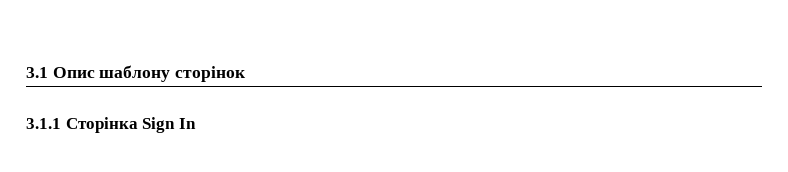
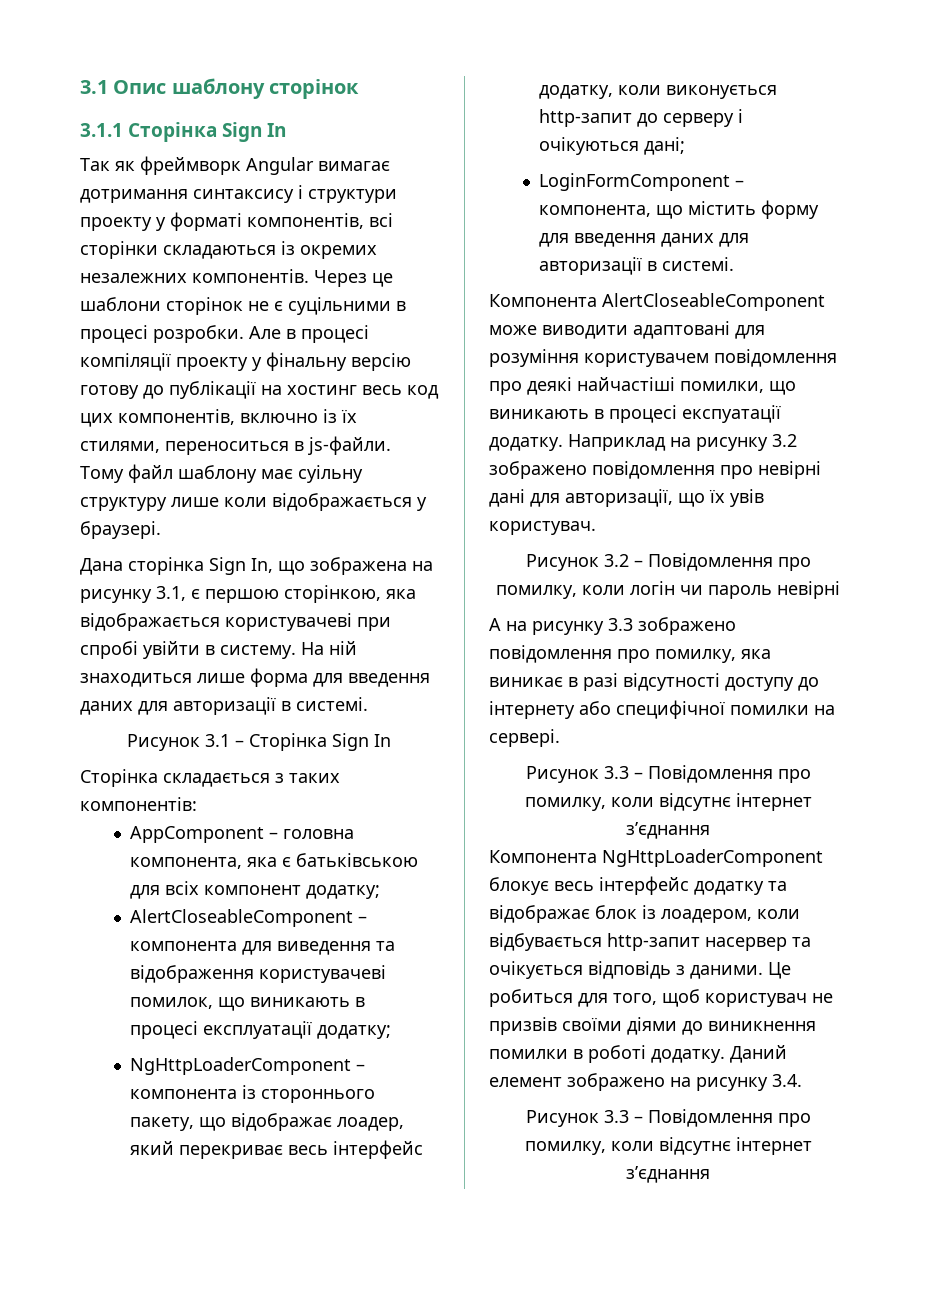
+ Так як фреймворк Angular вимагає дотримання синтаксису і структури проекту у форматі компонентів, всі сторінки складаються із окремих незалежних компонентів. Через це шаблони сторінок не є суцільними в процесі розробки. Але в процесі компіляції проекту у фінальну версію готову до публікації на хостинг весь код цих компонентів, включно із їх стилями, переноситься в js-файли. Тому файл шаблону має суільну структуру лише коли відображається у браузері.
+ Дана сторінка Sign In, що зображена на рисунку 3.1, є першою сторінкою, яка відображається користувачеві при спробі увійти в систему. На ній знаходиться лише форма для введення даних для авторизації в системі.
+ Рисунок 3.1 – Сторінка Sign In
+ Сторінка складається з таких компонентів:
+ AppComponent – головна компонента, яка є батьківською для всіх компонент додатку;
+ AlertCloseableComponent – компонента для виведення та відображення користувачеві помилок, що виникають в процесі експлуатації додатку;
+ NgHttpLoaderComponent – компонента із стороннього пакету, що відображає лоадер, який перекриває весь інтерфейс додатку, коли виконується http-запит до серверу і очікуються дані;
+ LoginFormComponent – компонента, що містить форму для введення даних для авторизації в системі.
+ Компонента AlertCloseableComponent може виводити адаптовані для розуміння користувачем повідомлення про деякі найчастіші помилки, що виникають в процесі експуатації додатку. Наприклад на рисунку 3.2 зображено повідомлення про невірні дані для авторизації, що їх увів користувач.
+ Рисунок 3.2 – Повідомлення про помилку, коли логін чи пароль невірні
+ А на рисунку 3.3 зображено повідомлення про помилку, яка виникає в разі відсутності доступу до інтернету або специфічної помилки на сервері.
+ Рисунок 3.3 – Повідомлення про помилку, коли відсутнє інтернет з’єднання
+ Компонента NgHttpLoaderComponent блокує весь інтерфейс додатку та відображає блок із лоадером, коли відбувається http-запит насервер та очікується відповідь з даними. Це робиться для того, щоб користувач не призвів своїми діями до виникнення помилки в роботі додатку. Даний елемент зображено на рисунку 3.4.
+ Рисунок 3.3 – Повідомлення про помилку, коли відсутнє інтернет з’єднання

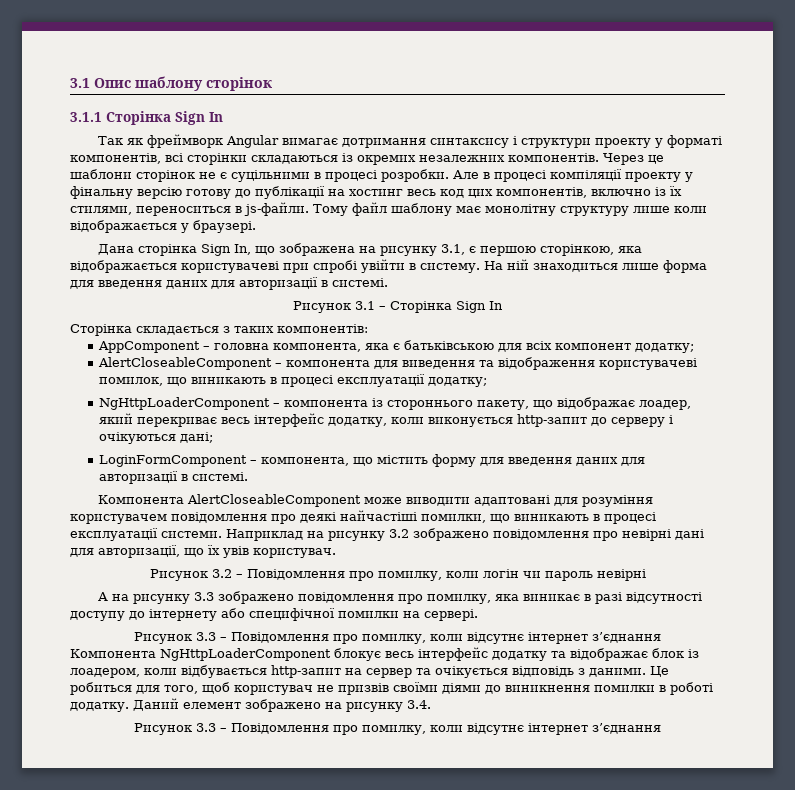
- Тому файл шаблону має суільну структуру лише коли відображається у браузері.
+ Тому файл шаблону має монолітну структуру лише коли відображається у браузері.
- Компонента AlertCloseableComponent може виводити адаптовані для розуміння користувачем повідомлення про деякі найчастіші помилки, що виникають в процесі експуатації додатку.
+ Компонента AlertCloseableComponent може виводити адаптовані для розуміння користувачем повідомлення про деякі найчастіші помилки, що виникають в процесі експлуатації системи.
- Компонента NgHttpLoaderComponent блокує весь інтерфейс додатку та відображає блок із лоадером, коли відбувається http-запит насервер та очікується відповідь з даними.
+ Компонента NgHttpLoaderComponent блокує весь інтерфейс додатку та відображає блок із лоадером, коли відбувається http-запит на сервер та очікується відповідь з даними.

